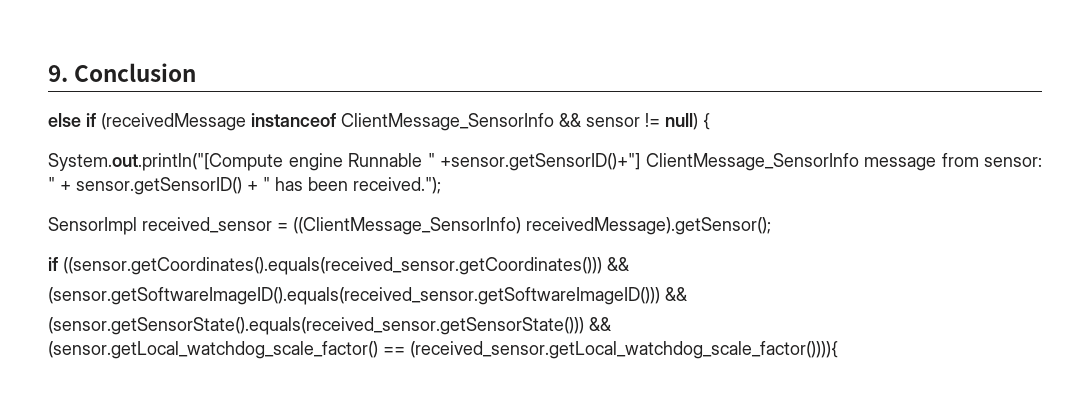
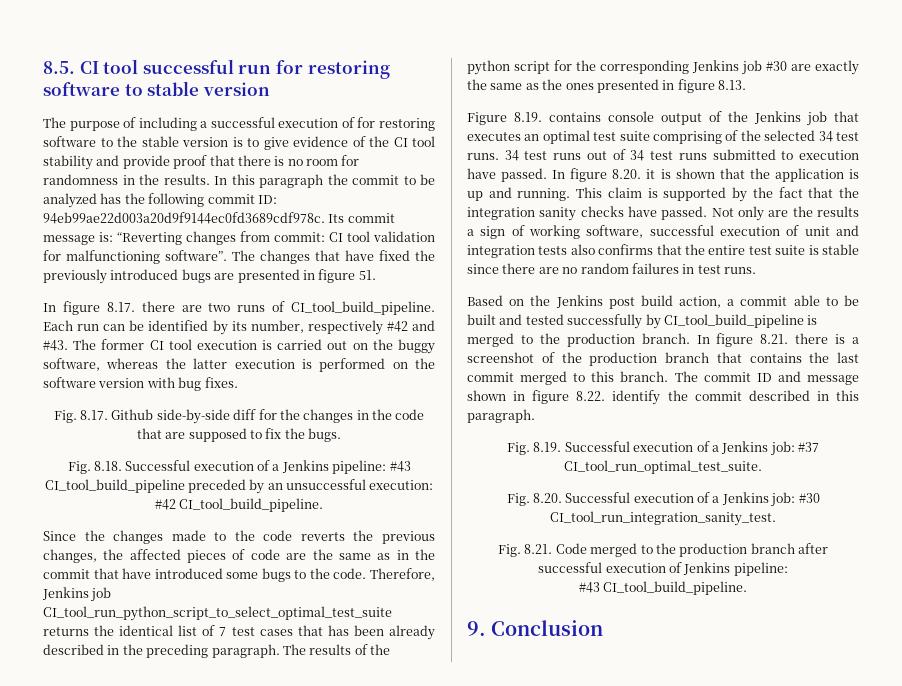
+ 8.5. CI tool successful run for restoring software to stable version
+ The purpose of including a successful execution of for restoring software to the stable version is to give evidence of the CI tool stability and provide proof that there is no room for randomness in the results. In this paragraph the commit to be analyzed has the following commit ID: 94eb99ae22d003a20d9f9144ec0fd3689cdf978c. Its commit message is: “Reverting changes from commit: CI tool validation for malfunctioning software”. The changes that have fixed the previously introduced bugs are presented in figure 51.
+ In figure 8.17. there are two runs of CI_tool_build_pipeline. Each run can be identified by its number, respectively #42 and #43. The former CI tool execution is carried out on the buggy software, whereas the latter execution is performed on the software version with bug fixes.
+ Fig. 8.17. Github side-by-side diff for the changes in the code that are supposed to fix the bugs.
+ Fig. 8.18. Successful execution of a Jenkins pipeline: #43 CI_tool_build_pipeline preceded by an unsuccessful execution: #42 CI_tool_build_pipeline.
+ Since the changes made to the code reverts the previous changes, the affected pieces of code are the same as in the commit that have introduced some bugs to the code. Therefore, Jenkins job CI_tool_run_python_script_to_select_optimal_test_suite returns the identical list of 7 test cases that has been already described in the preceding paragraph. The results of the python script for the corresponding Jenkins job #30 are exactly the same as the ones presented in figure 8.13.
+ Figure 8.19. contains console output of the Jenkins job that executes an optimal test suite comprising of the selected 34 test runs. 34 test runs out of 34 test runs submitted to execution have passed. In figure 8.20. it is shown that the application is up and running. This claim is supported by the fact that the integration sanity checks have passed. Not only are the results a sign of working software, successful execution of unit and integration tests also confirms that the entire test suite is stable since there are no random failures in test runs.
+ Based on the Jenkins post build action, a commit able to be built and tested successfully by CI_tool_build_pipeline is merged to the production branch. In figure 8.21. there is a screenshot of the production branch that contains the last commit merged to this branch. The commit ID and message shown in figure 8.22. identify the commit described in this paragraph.
+ Fig. 8.19. Successful execution of a Jenkins job: #37 CI_tool_run_optimal_test_suite.
+ Fig. 8.20. Successful execution of a Jenkins job: #30 CI_tool_run_integration_sanity_test.
+ Fig. 8.21. Code merged to the production branch after successful execution of Jenkins pipeline:
+ #43 CI_tool_build_pipeline.
  9. Conclusion
- else if (receivedMessage instanceof ClientMessage_SensorInfo && sensor != null) {
- System.out.println("[Compute engine Runnable " +sensor.getSensorID()+"] ClientMessage_SensorInfo message from sensor: " + sensor.getSensorID() + " has been received.");
- SensorImpl received_sensor = ((ClientMessage_SensorInfo) receivedMessage).getSensor();
- if ((sensor.getCoordinates().equals(received_sensor.getCoordinates())) &&
- (sensor.getSoftwareImageID().equals(received_sensor.getSoftwareImageID())) &&
- (sensor.getSensorState().equals(received_sensor.getSensorState())) &&
- (sensor.getLocal_watchdog_scale_factor() == (received_sensor.getLocal_watchdog_scale_factor()))){

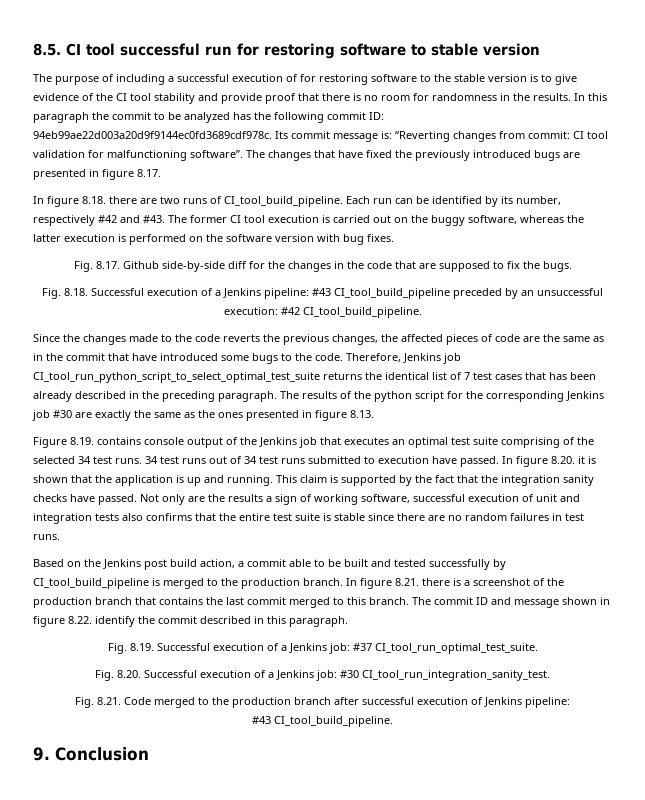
- The changes that have fixed the previously introduced bugs are presented in figure 51.
- In figure 8.17. there are two runs of CI_tool_build_pipeline.
+ The changes that have fixed the previously introduced bugs are presented in figure 8.17.
+ In figure 8.18. there are two runs of CI_tool_build_pipeline.

